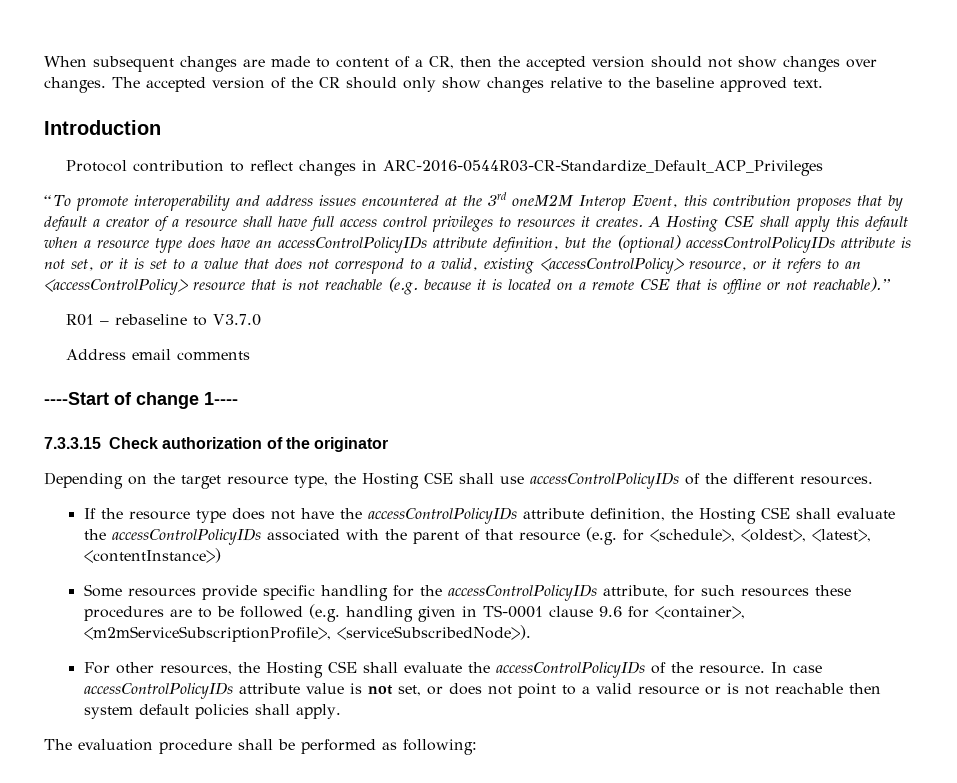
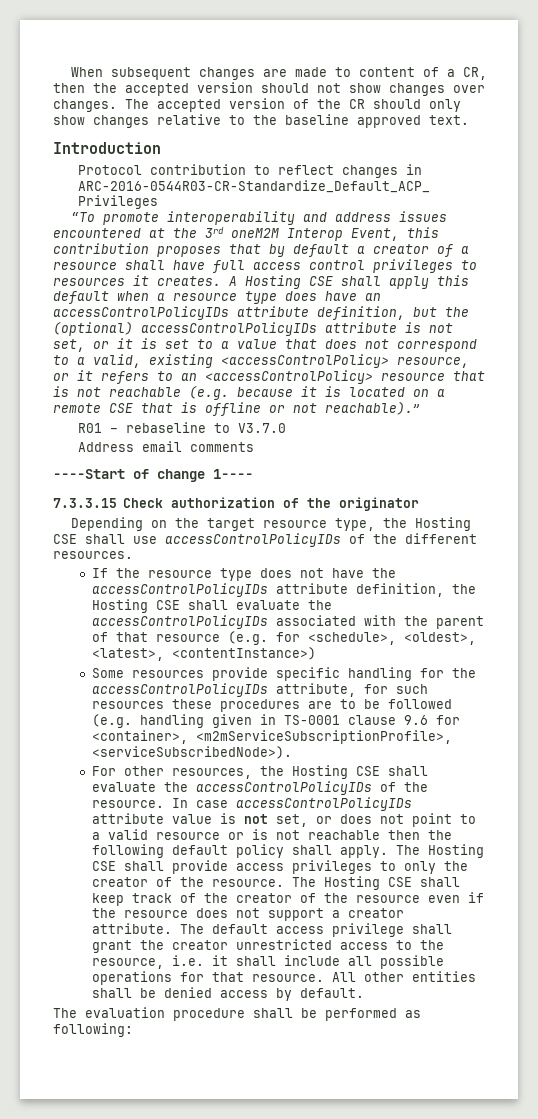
- In case accessControlPolicyIDs attribute value is not set, or does not point to a valid resource or is not reachable then system default policies shall apply.
+ In case accessControlPolicyIDs attribute value is not set, or does not point to a valid resource or is not reachable then the following default policy shall apply. The Hosting CSE shall provide access privileges to only the creator of the resource. The Hosting CSE shall keep track of the creator of the resource even if the resource does not support a creator attribute. The default access privilege shall grant the creator unrestricted access to the resource, i.e. it shall include all possible operations for that resource. All other entities shall be denied access by default.

